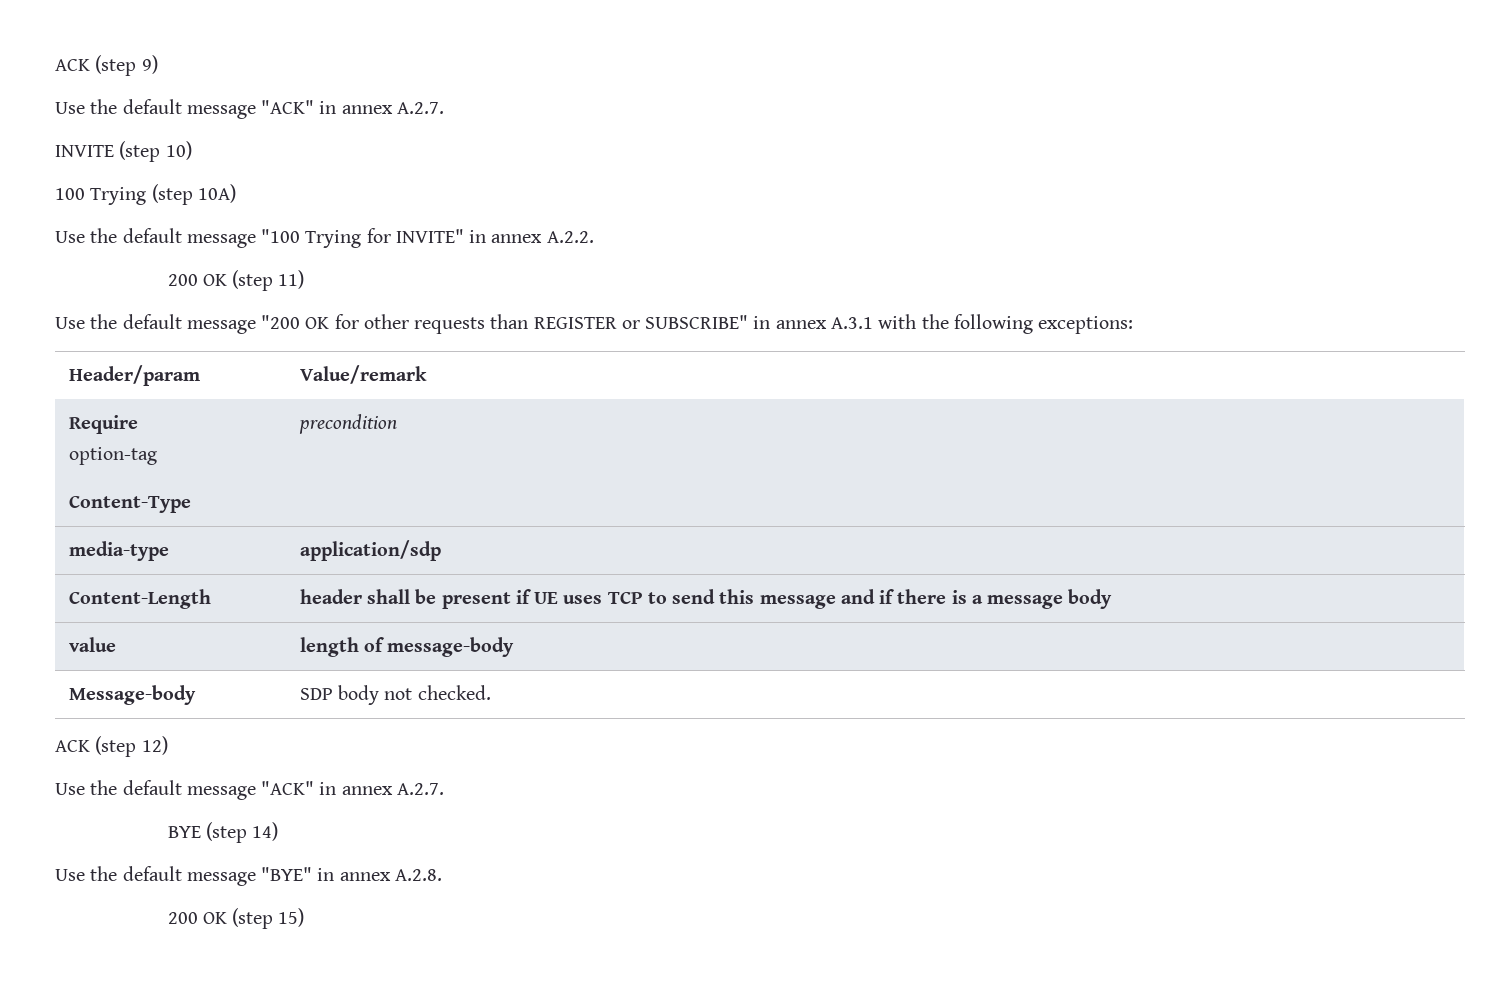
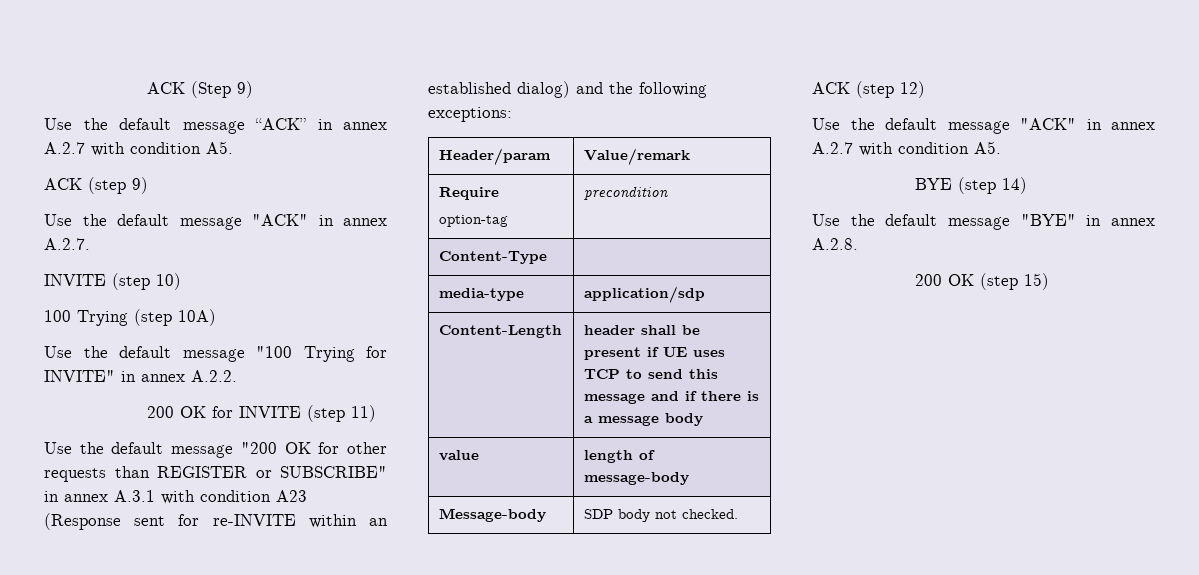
+ ACK (Step 9)
+ Use the default message “ACK” in annex A.2.7 with condition A5.
- 200 OK (step 11)
+ 200 OK for INVITE (step 11)
- Use the default message "200 OK for other requests than REGISTER or SUBSCRIBE" in annex A.3.1 with the following exceptions:
+ Use the default message "200 OK for other requests than REGISTER or SUBSCRIBE" in annex A.3.1 with condition A23 (Response sent for re-INVITE within an established dialog) and the following exceptions:
  ACK (step 12)
- Use the default message "ACK" in annex A.2.7.
+ Use the default message "ACK" in annex A.2.7 with condition A5.

